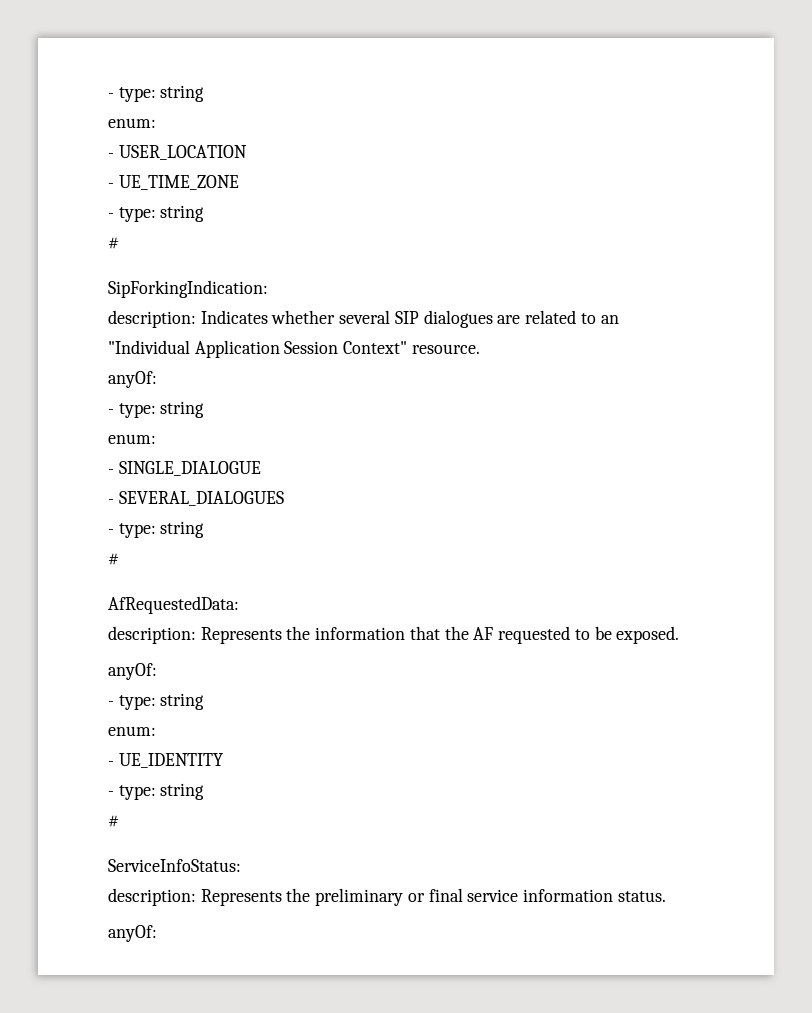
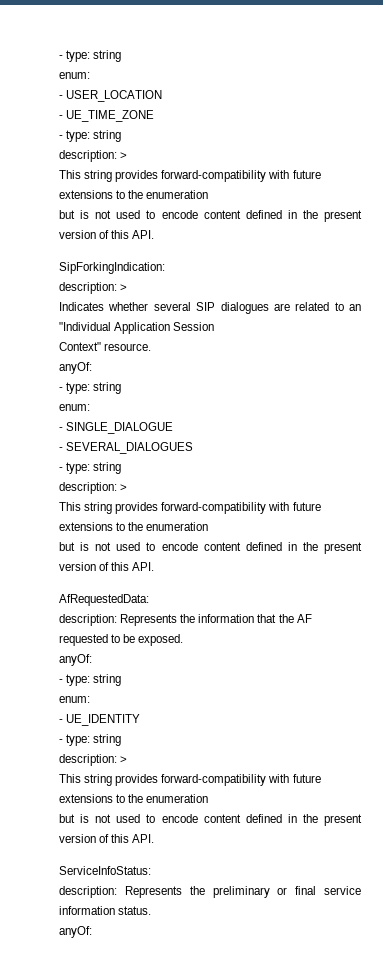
  - UE_TIME_ZONE
  - type: string
- #
+ description: >
+ This string provides forward-compatibility with future extensions to the enumeration
+ but is not used to encode content defined in the present version of this API.
  SipForkingIndication:
- description: Indicates whether several SIP dialogues are related to an "Individual Application Session Context" resource.
+ description: >
+ Indicates whether several SIP dialogues are related to an "Individual Application Session
+ Context" resource.
  - SEVERAL_DIALOGUES
  - type: string
- #
+ description: >
+ This string provides forward-compatibility with future extensions to the enumeration
+ but is not used to encode content defined in the present version of this API.
  - UE_IDENTITY
  - type: string
- #
+ description: >
+ This string provides forward-compatibility with future extensions to the enumeration
+ but is not used to encode content defined in the present version of this API.

